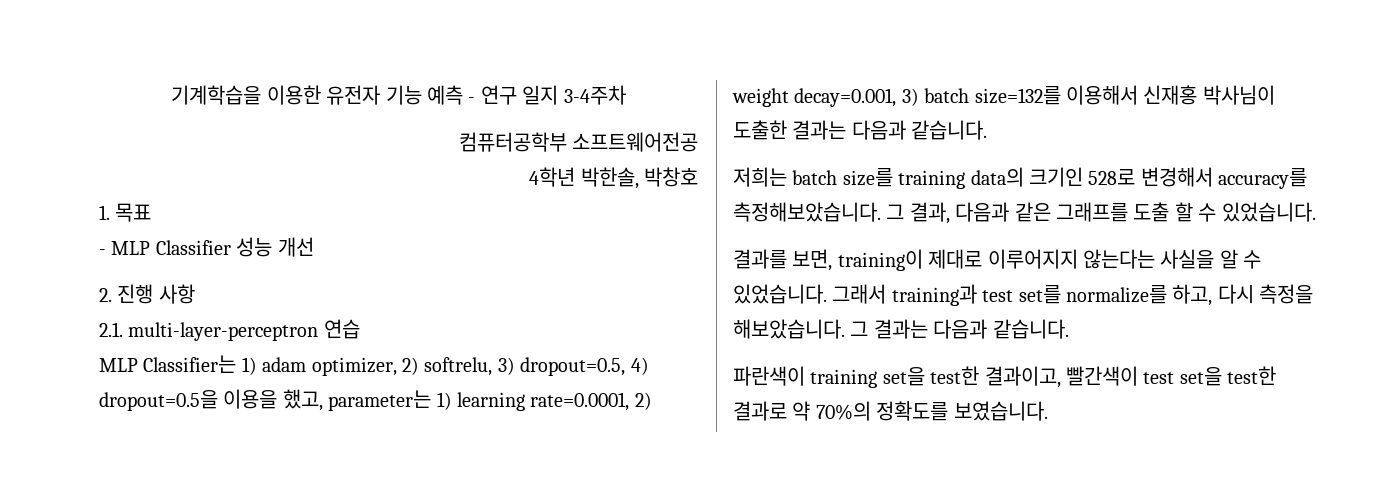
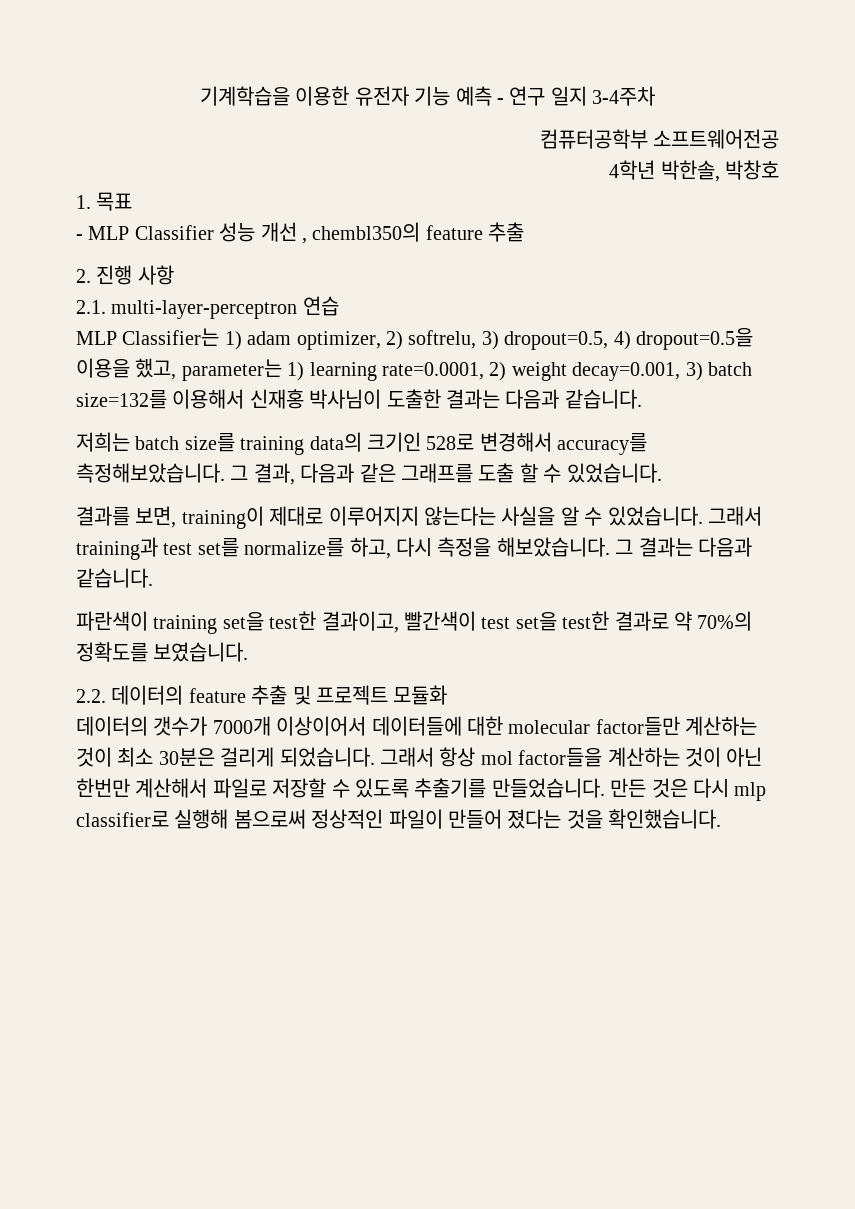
- - MLP Classifier 성능 개선
+ - MLP Classifier 성능 개선 , chembl350의 feature 추출
+ 2.2. 데이터의 feature 추출 및 프로젝트 모듈화
+ 데이터의 갯수가 7000개 이상이어서 데이터들에 대한 molecular factor들만 계산하는 것이 최소 30분은 걸리게 되었습니다. 그래서 항상 mol factor들을 계산하는 것이 아닌 한번만 계산해서 파일로 저장할 수 있도록 추출기를 만들었습니다. 만든 것은 다시 mlp classifier로 실행해 봄으로써 정상적인 파일이 만들어 졌다는 것을 확인했습니다.

